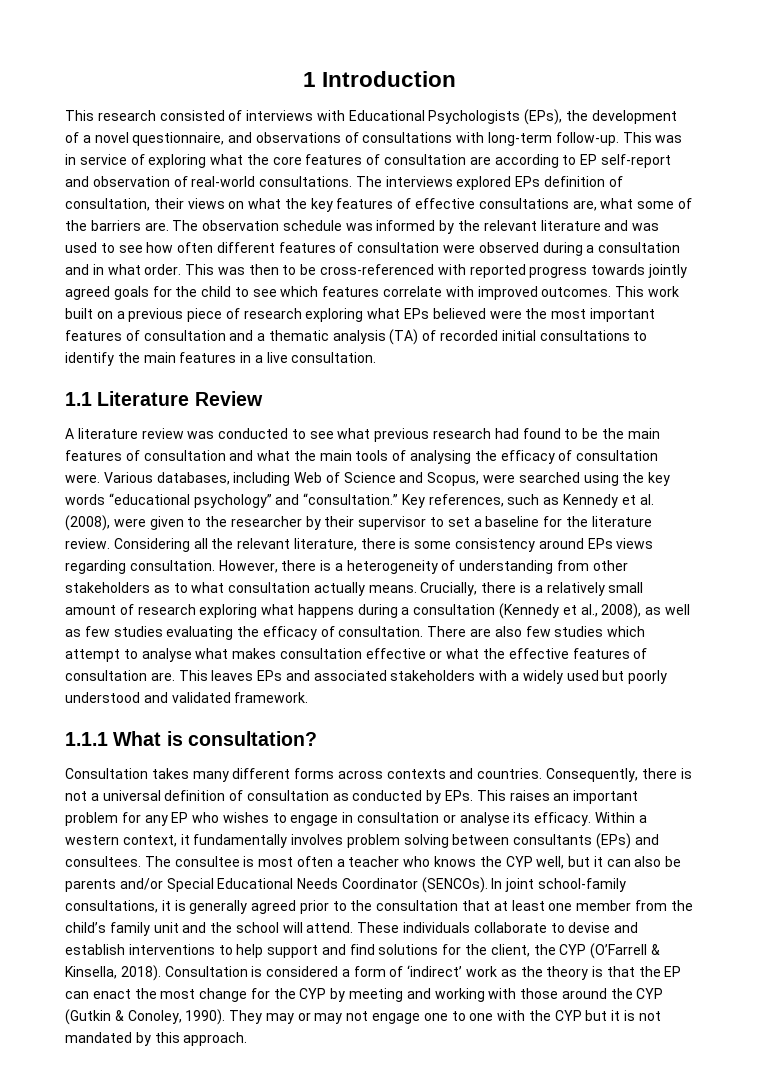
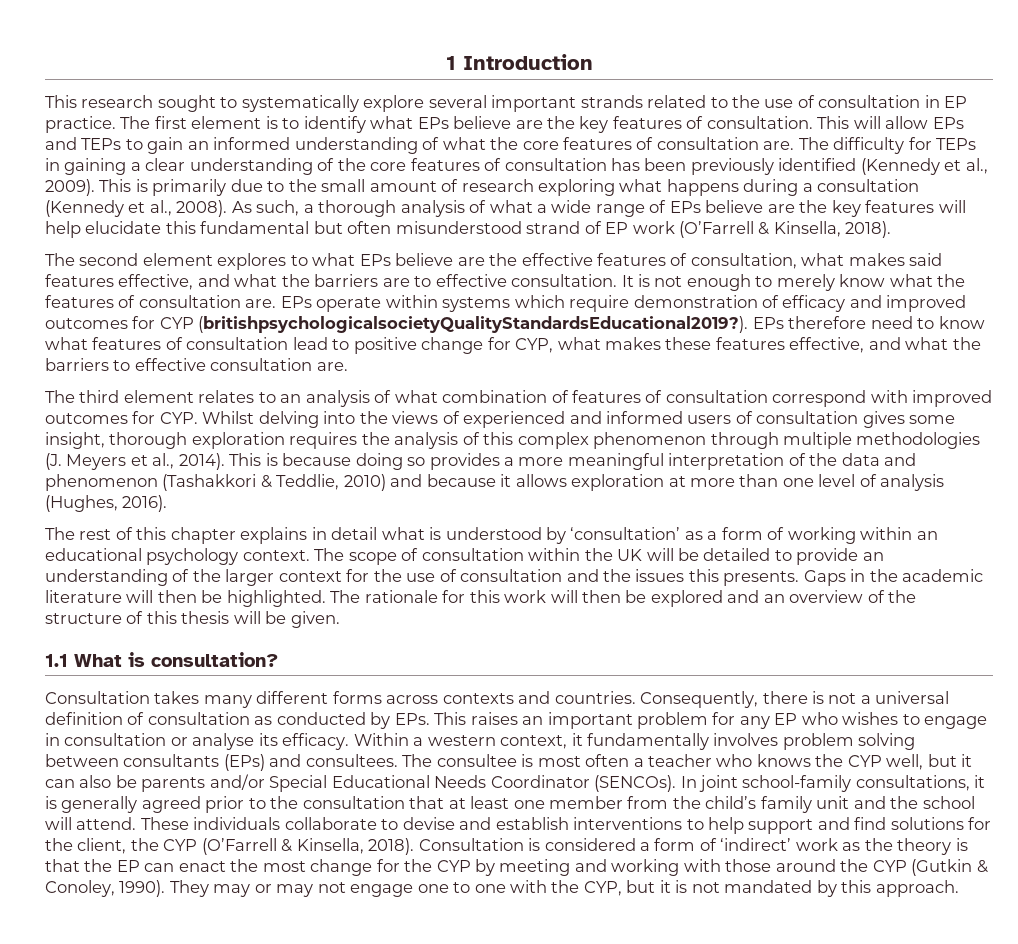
- This research consisted of interviews with Educational Psychologists (EPs), the development of a novel questionnaire, and observations of consultations with long-term follow-up. This was in service of exploring what the core features of consultation are according to EP self-report and observation of real-world consultations. The interviews explored EPs definition of consultation, their views on what the key features of effective consultations are, what some of the barriers are. The observation schedule was informed by the relevant literature and was used to see how often different features of consultation were observed during a consultation and in what order. This was then to be cross-referenced with reported progress towards jointly agreed goals for the child to see which features correlate with improved outcomes. This work built on a previous piece of research exploring what EPs believed were the most important features of consultation and a thematic analysis (TA) of recorded initial consultations to identify the main features in a live consultation.
- 1.1 Literature Review
- A literature review was conducted to see what previous research had found to be the main features of consultation and what the main tools of analysing the efficacy of consultation were. Various databases, including Web of Science and Scopus, were searched using the key words “educational psychology” and “consultation.” Key references, such as Kennedy et al. (2008), were given to the researcher by their supervisor to set a baseline for the literature review. Considering all the relevant literature, there is some consistency around EPs views regarding consultation. However, there is a heterogeneity of understanding from other stakeholders as to what consultation actually means. Crucially, there is a relatively small amount of research exploring what happens during a consultation (Kennedy et al., 2008), as well as few studies evaluating the efficacy of consultation. There are also few studies which attempt to analyse what makes consultation effective or what the effective features of consultation are. This leaves EPs and associated stakeholders with a widely used but poorly understood and validated framework.
- 1.1.1 What is consultation?
+ This research sought to systematically explore several important strands related to the use of consultation in EP practice. The first element is to identify what EPs believe are the key features of consultation. This will allow EPs and TEPs to gain an informed understanding of what the core features of consultation are. The difficulty for TEPs in gaining a clear understanding of the core features of consultation has been previously identified (Kennedy et al., 2009). This is primarily due to the small amount of research exploring what happens during a consultation (Kennedy et al., 2008). As such, a thorough analysis of what a wide range of EPs believe are the key features will help elucidate this fundamental but often misunderstood strand of EP work (O’Farrell & Kinsella, 2018).
+ The second element explores to what EPs believe are the effective features of consultation, what makes said features effective, and what the barriers are to effective consultation. It is not enough to merely know what the features of consultation are. EPs operate within systems which require demonstration of efficacy and improved outcomes for CYP (britishpsychologicalsocietyQualityStandardsEducational2019?). EPs therefore need to know what features of consultation lead to positive change for CYP, what makes these features effective, and what the barriers to effective consultation are.
+ The third element relates to an analysis of what combination of features of consultation correspond with improved outcomes for CYP. Whilst delving into the views of experienced and informed users of consultation gives some insight, thorough exploration requires the analysis of this complex phenomenon through multiple methodologies (J. Meyers et al., 2014). This is because doing so provides a more meaningful interpretation of the data and phenomenon (Tashakkori & Teddlie, 2010) and because it allows exploration at more than one level of analysis (Hughes, 2016).
+ The rest of this chapter explains in detail what is understood by ‘consultation’ as a form of working within an educational psychology context. The scope of consultation within the UK will be detailed to provide an understanding of the larger context for the use of consultation and the issues this presents. Gaps in the academic literature will then be highlighted. The rationale for this work will then be explored and an overview of the structure of this thesis will be given.
+ 1.1 What is consultation?
- They may or may not engage one to one with the CYP but it is not mandated by this approach.
+ They may or may not engage one to one with the CYP, but it is not mandated by this approach.

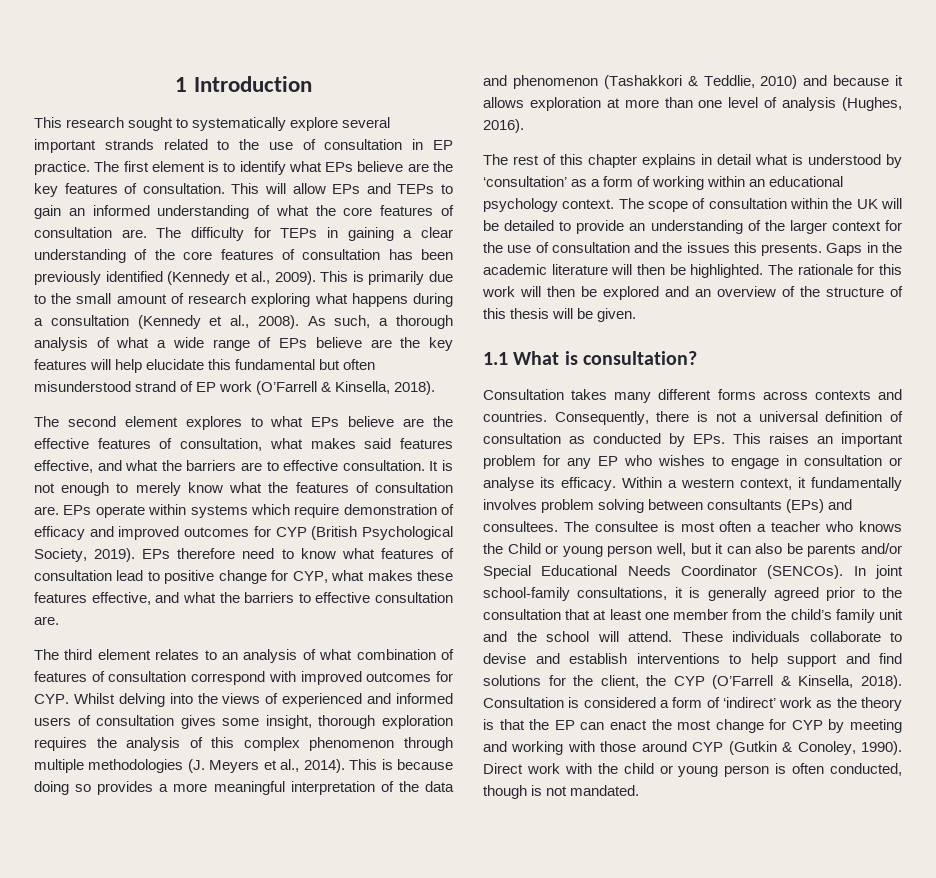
- EPs operate within systems which require demonstration of efficacy and improved outcomes for CYP (britishpsychologicalsocietyQualityStandardsEducational2019?).
+ EPs operate within systems which require demonstration of efficacy and improved outcomes for CYP (British Psychological Society, 2019).
- The consultee is most often a teacher who knows the CYP well, but it can also be parents and/or Special Educational Needs Coordinator (SENCOs).
+ The consultee is most often a teacher who knows the Child or young person well, but it can also be parents and/or Special Educational Needs Coordinator (SENCOs).
- Consultation is considered a form of ‘indirect’ work as the theory is that the EP can enact the most change for the CYP by meeting and working with those around the CYP (Gutkin & Conoley, 1990).
+ Consultation is considered a form of ‘indirect’ work as the theory is that the EP can enact the most change for CYP by meeting and working with those around CYP (Gutkin & Conoley, 1990).
- They may or may not engage one to one with the CYP, but it is not mandated by this approach.
+ Direct work with the child or young person is often conducted, though is not mandated.

